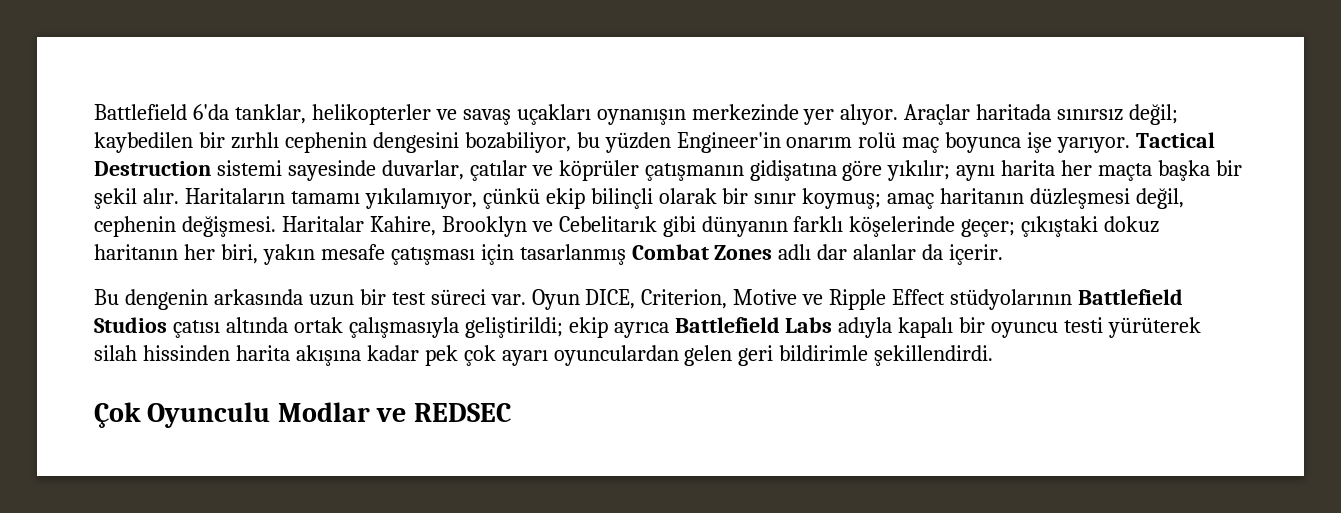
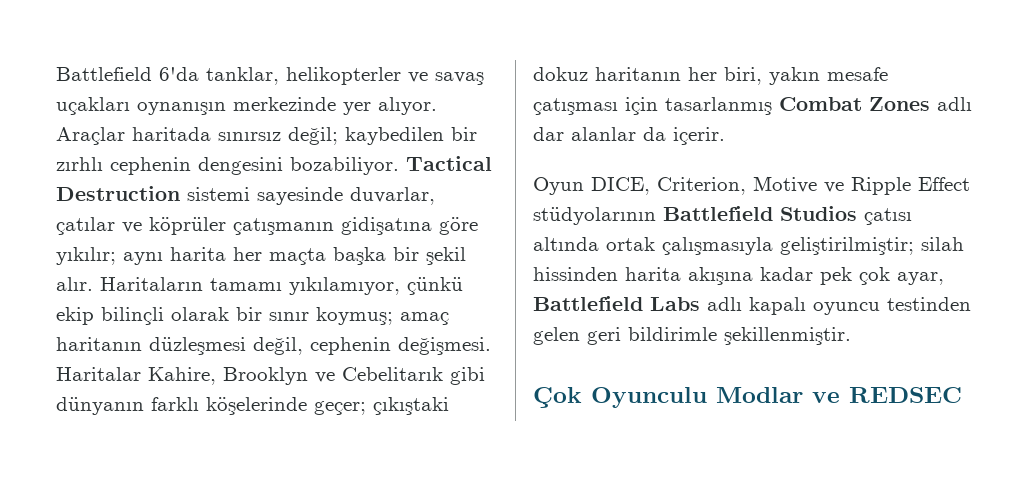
- Araçlar haritada sınırsız değil; kaybedilen bir zırhlı cephenin dengesini bozabiliyor, bu yüzden Engineer'in onarım rolü maç boyunca işe yarıyor.
+ Araçlar haritada sınırsız değil; kaybedilen bir zırhlı cephenin dengesini bozabiliyor.
- Bu dengenin arkasında uzun bir test süreci var. Oyun DICE, Criterion, Motive ve Ripple Effect stüdyolarının Battlefield Studios çatısı altında ortak çalışmasıyla geliştirildi; ekip ayrıca Battlefield Labs adıyla kapalı bir oyuncu testi yürüterek silah hissinden harita akışına kadar pek çok ayarı oyunculardan gelen geri bildirimle şekillendirdi.
+ Oyun DICE, Criterion, Motive ve Ripple Effect stüdyolarının Battlefield Studios çatısı altında ortak çalışmasıyla geliştirilmiştir; silah hissinden harita akışına kadar pek çok ayar, Battlefield Labs adlı kapalı oyuncu testinden gelen geri bildirimle şekillenmiştir.

